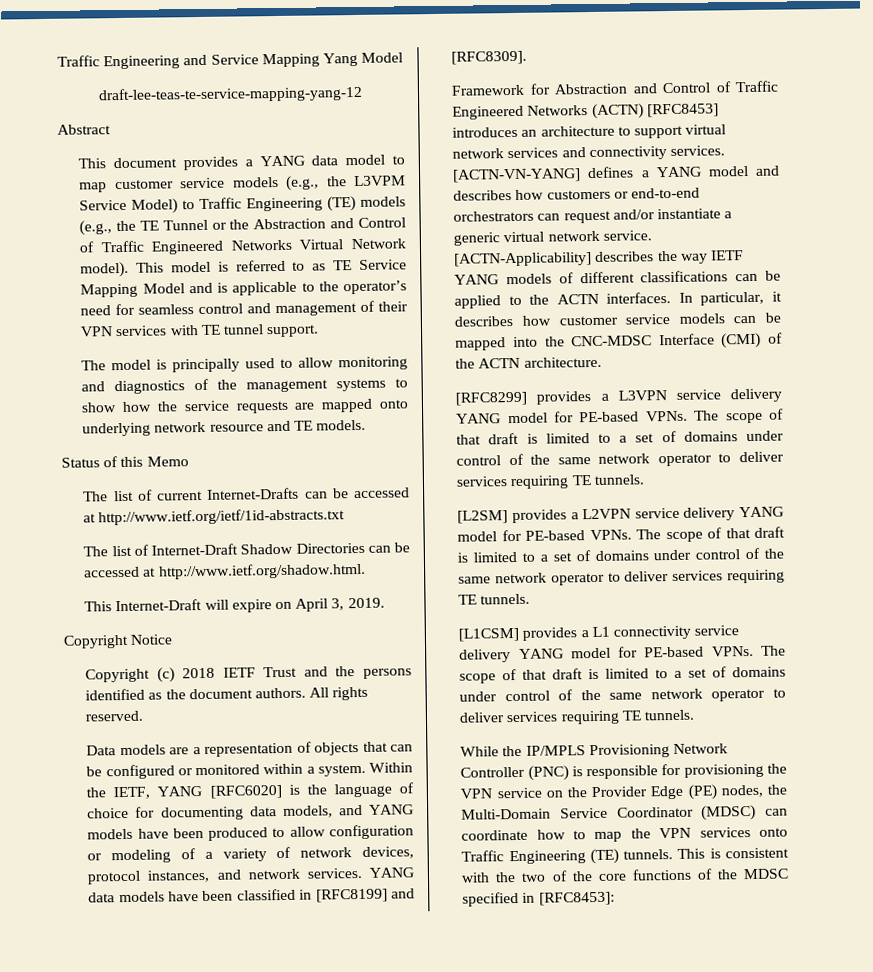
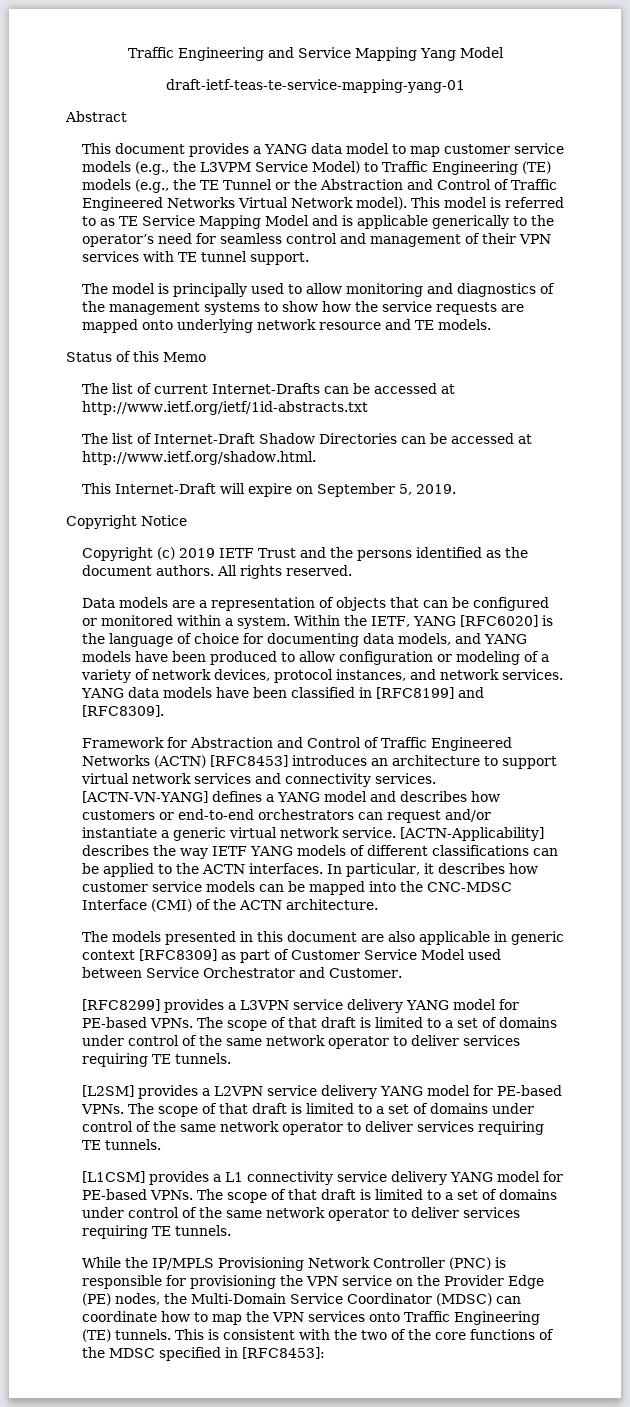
- draft-lee-teas-te-service-mapping-yang-12
+ draft-ietf-teas-te-service-mapping-yang-01
- This model is referred to as TE Service Mapping Model and is applicable to the operator’s need for seamless control and management of their VPN services with TE tunnel support.
+ This model is referred to as TE Service Mapping Model and is applicable generically to the operator’s need for seamless control and management of their VPN services with TE tunnel support.
- This Internet-Draft will expire on April 3, 2019.
+ This Internet-Draft will expire on September 5, 2019.
- Copyright (c) 2018 IETF Trust and the persons identified as the document authors.
+ Copyright (c) 2019 IETF Trust and the persons identified as the document authors.
+ The models presented in this document are also applicable in generic context [RFC8309] as part of Customer Service Model used between Service Orchestrator and Customer.

